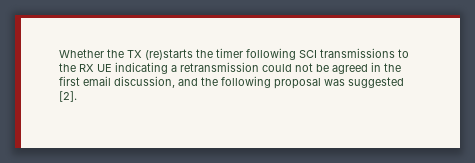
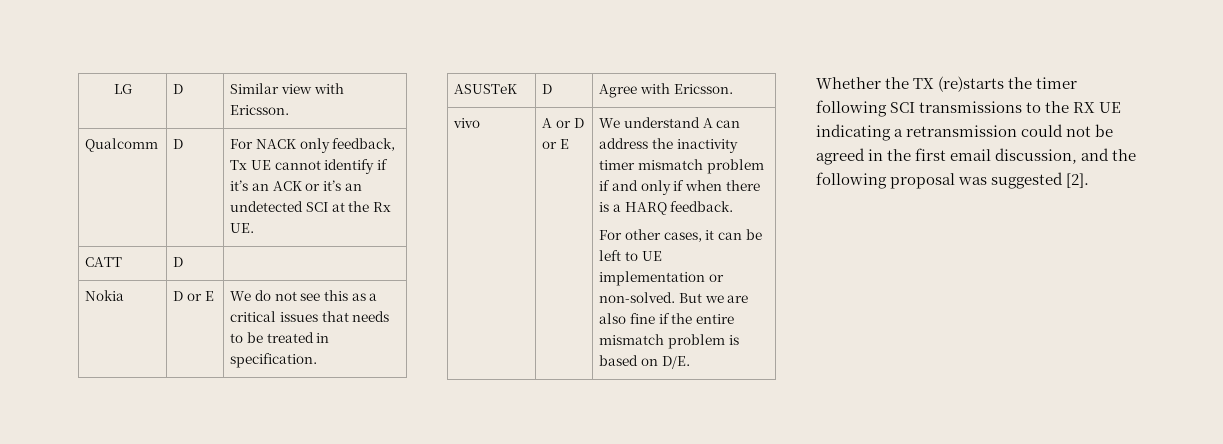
+ LG | D | Similar view with Ericsson.
+ Qualcomm | D | For NACK only feedback, Tx UE cannot identify if it’s an ACK or it’s an undetected SCI at the Rx UE.
+ CATT | D |
+ Nokia | D or E | We do not see this as a critical issues that needs to be treated in specification.
+ ASUSTeK | D | Agree with Ericsson.
+ vivo | A or D or E | We understand A can address the inactivity timer mismatch problem if and only if when there is a HARQ feedback.
+ For other cases, it can be left to UE implementation or non-solved. But we are also fine if the entire mismatch problem is based on D/E.

